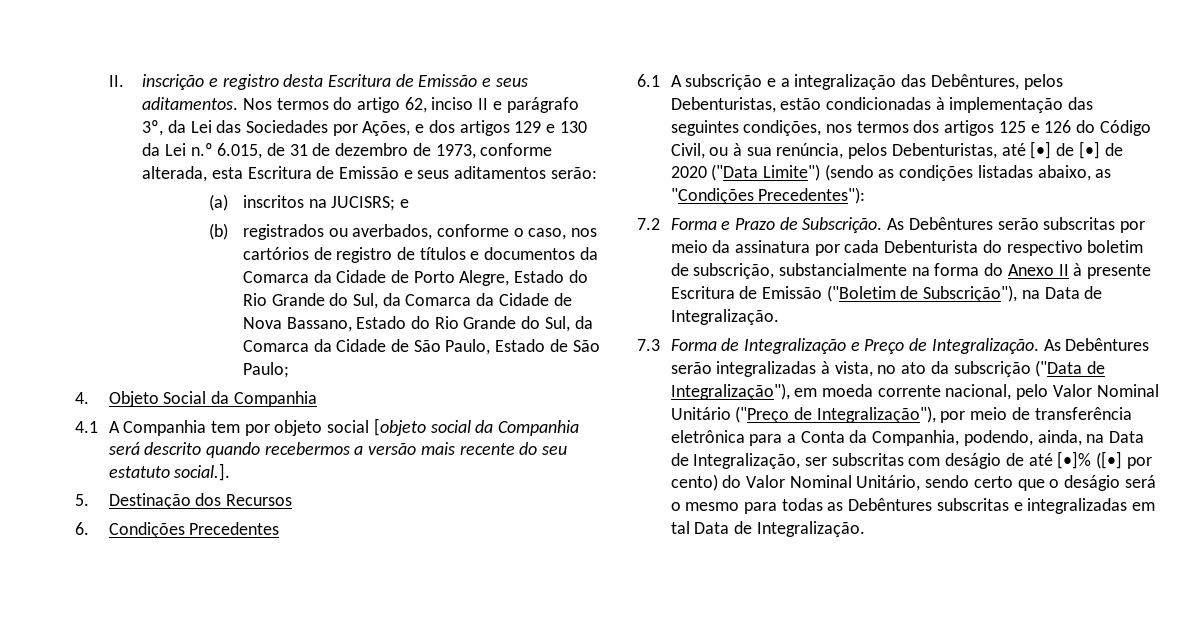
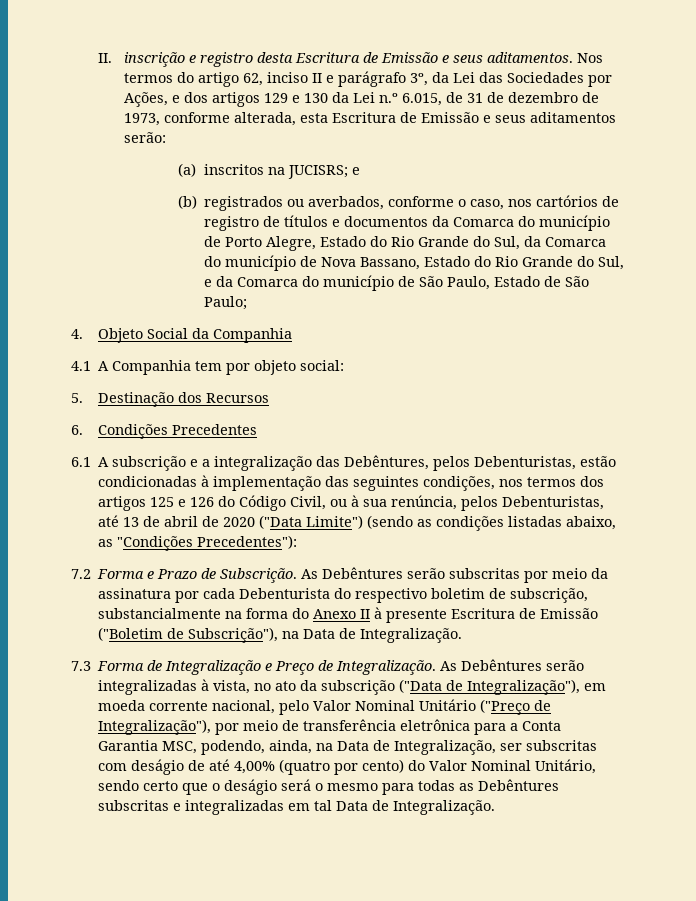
- (b) registrados ou averbados, conforme o caso, nos cartórios de registro de títulos e documentos da Comarca da Cidade de Porto Alegre, Estado do Rio Grande do Sul, da Comarca da Cidade de Nova Bassano, Estado do Rio Grande do Sul, da Comarca da Cidade de São Paulo, Estado de São Paulo;
+ (b) registrados ou averbados, conforme o caso, nos cartórios de registro de títulos e documentos da Comarca do município de Porto Alegre, Estado do Rio Grande do Sul, da Comarca do município de Nova Bassano, Estado do Rio Grande do Sul, e da Comarca do município de São Paulo, Estado de São Paulo;
- 4.1 A Companhia tem por objeto social [objeto social da Companhia será descrito quando recebermos a versão mais recente do seu estatuto social.].
+ 4.1 A Companhia tem por objeto social:
- 6.1 A subscrição e a integralização das Debêntures, pelos Debenturistas, estão condicionadas à implementação das seguintes condições, nos termos dos artigos 125 e 126 do Código Civil, ou à sua renúncia, pelos Debenturistas, até [•] de [•] de 2020 ("Data Limite") (sendo as condições listadas abaixo, as "Condições Precedentes"):
+ 6.1 A subscrição e a integralização das Debêntures, pelos Debenturistas, estão condicionadas à implementação das seguintes condições, nos termos dos artigos 125 e 126 do Código Civil, ou à sua renúncia, pelos Debenturistas, até 13 de abril de 2020 ("Data Limite") (sendo as condições listadas abaixo, as "Condições Precedentes"):
- As Debêntures serão integralizadas à vista, no ato da subscrição ("Data de Integralização"), em moeda corrente nacional, pelo Valor Nominal Unitário ("Preço de Integralização"), por meio de transferência eletrônica para a Conta da Companhia, podendo, ainda, na Data de Integralização, ser subscritas com deságio de até [•]% ([•] por cento) do Valor Nominal Unitário, sendo certo que o deságio será o mesmo para todas as Debêntures subscritas e integralizadas em tal Data de Integralização.
+ As Debêntures serão integralizadas à vista, no ato da subscrição ("Data de Integralização"), em moeda corrente nacional, pelo Valor Nominal Unitário ("Preço de Integralização"), por meio de transferência eletrônica para a Conta Garantia MSC, podendo, ainda, na Data de Integralização, ser subscritas com deságio de até 4,00% (quatro por cento) do Valor Nominal Unitário, sendo certo que o deságio será o mesmo para todas as Debêntures subscritas e integralizadas em tal Data de Integralização.

